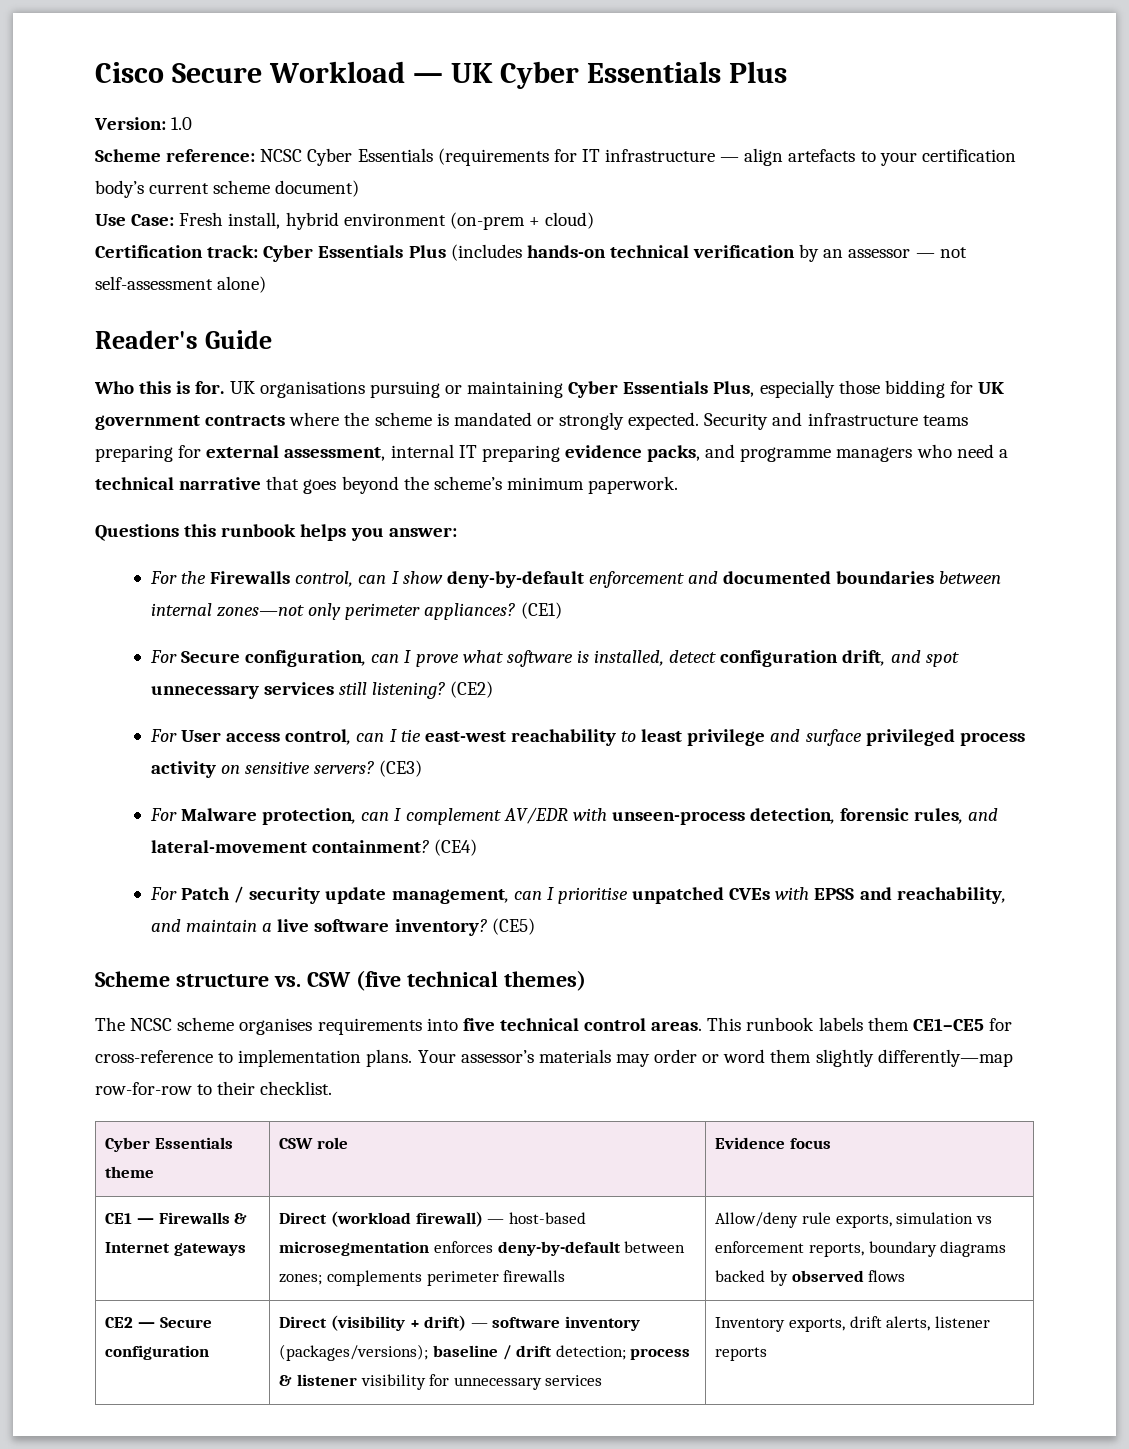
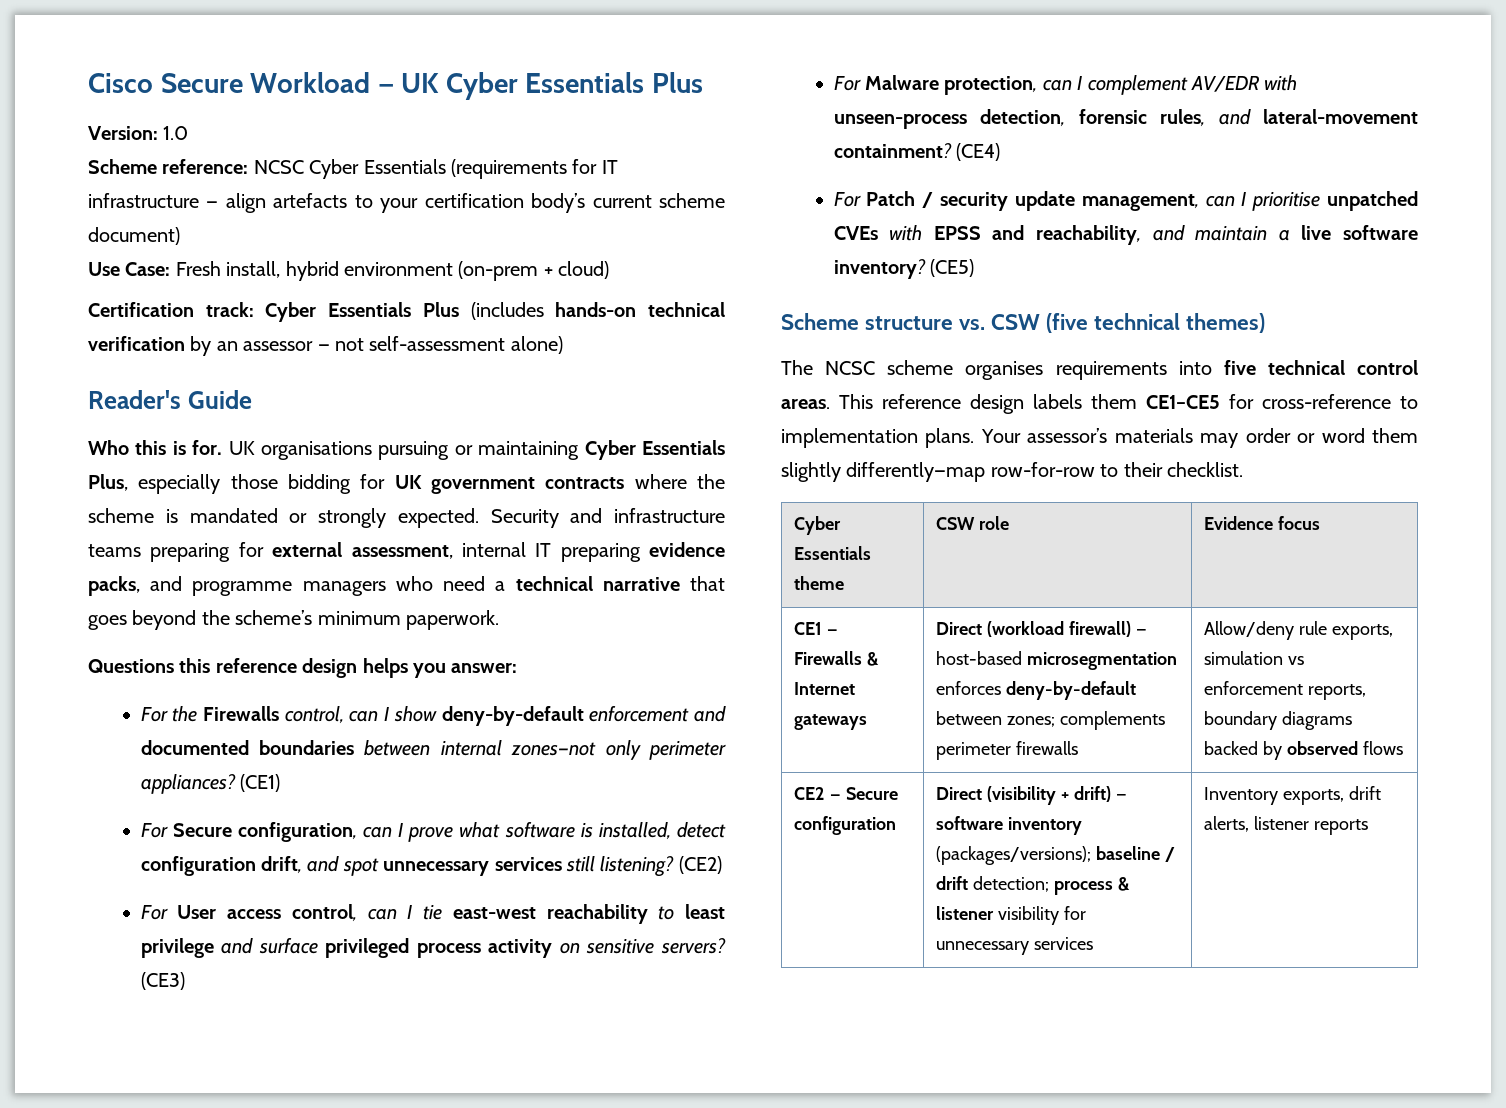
- Questions this runbook helps you answer:
+ Questions this reference design helps you answer:
- This runbook labels them CE1–CE5 for cross-reference to implementation plans.
+ This reference design labels them CE1–CE5 for cross-reference to implementation plans.

